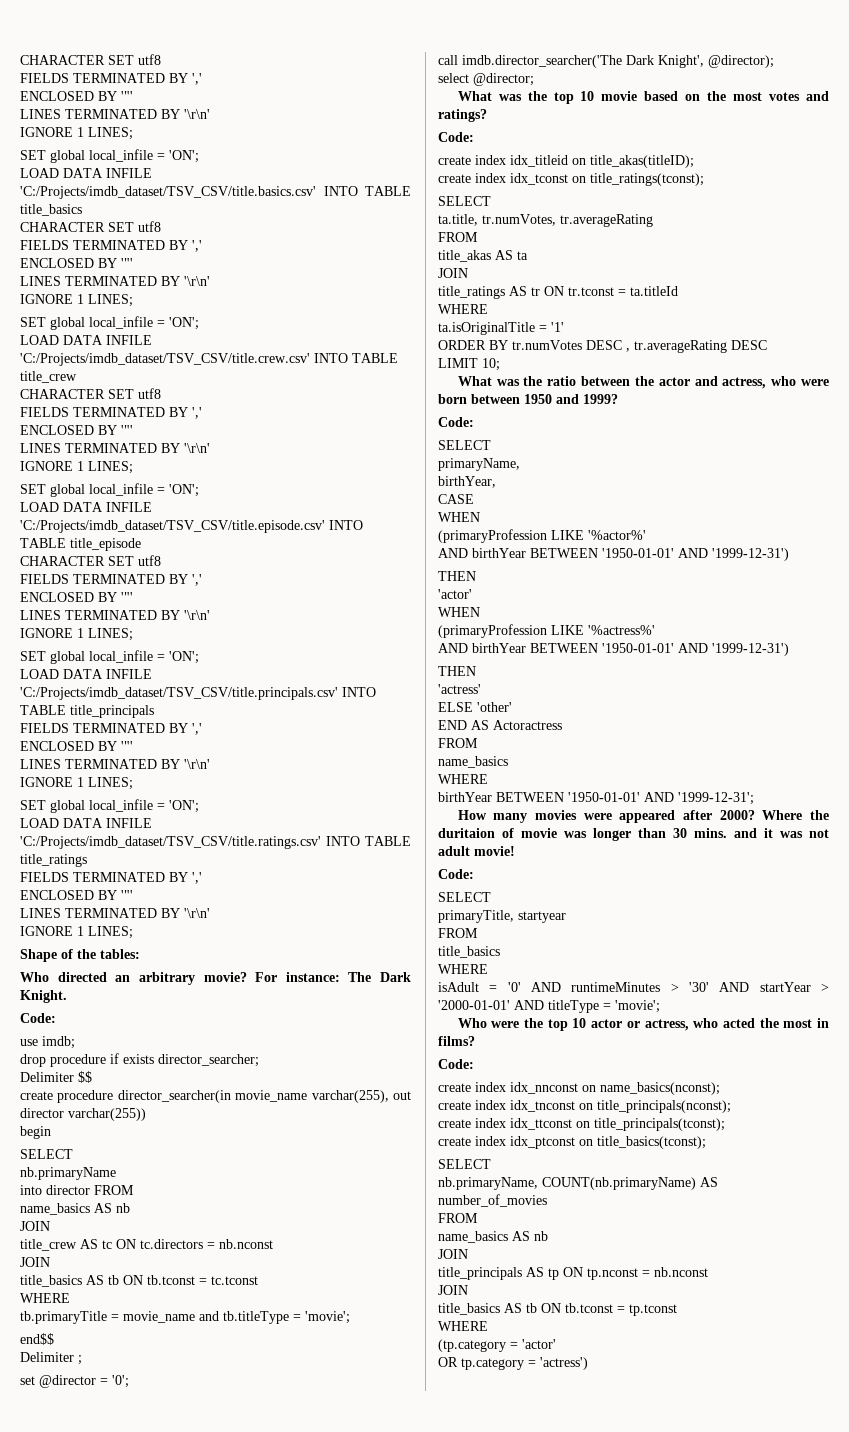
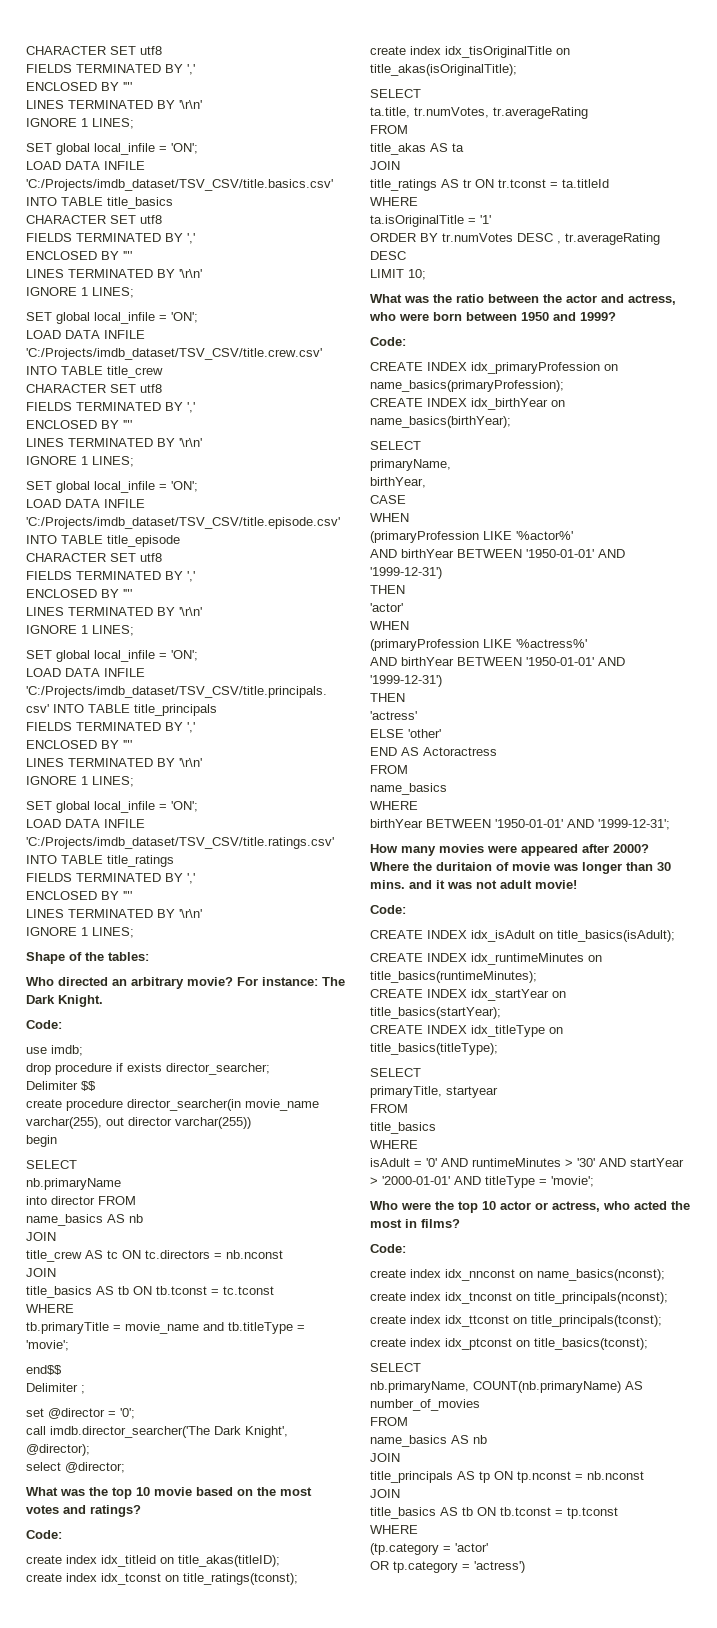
+ create index idx_tisOriginalTitle on title_akas(isOriginalTitle);
+ CREATE INDEX idx_primaryProfession on name_basics(primaryProfession);
+ CREATE INDEX idx_birthYear on name_basics(birthYear);
+ CREATE INDEX idx_isAdult on title_basics(isAdult);
+ CREATE INDEX idx_runtimeMinutes on title_basics(runtimeMinutes);
+ CREATE INDEX idx_startYear on title_basics(startYear);
+ CREATE INDEX idx_titleType on title_basics(titleType);

